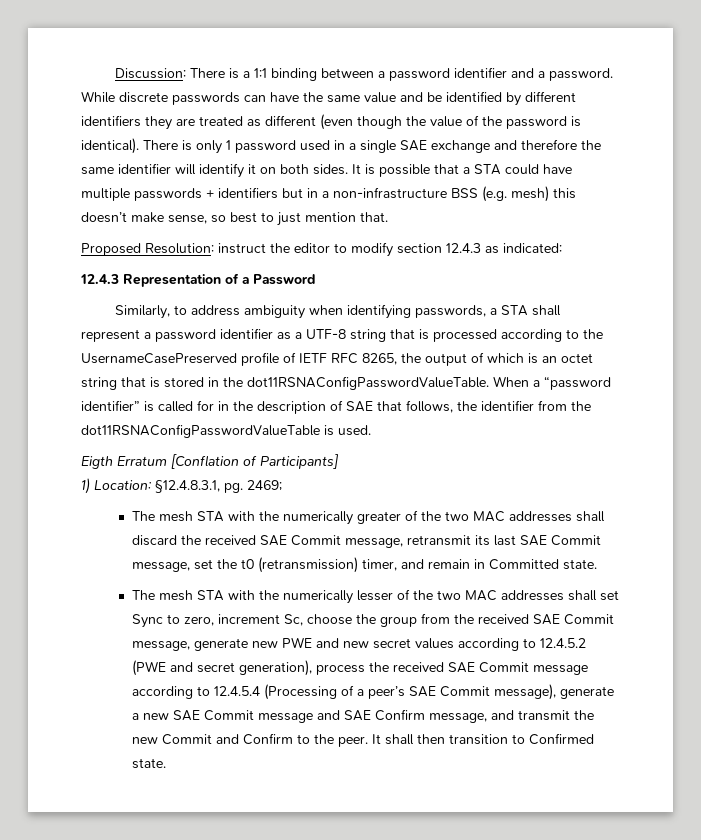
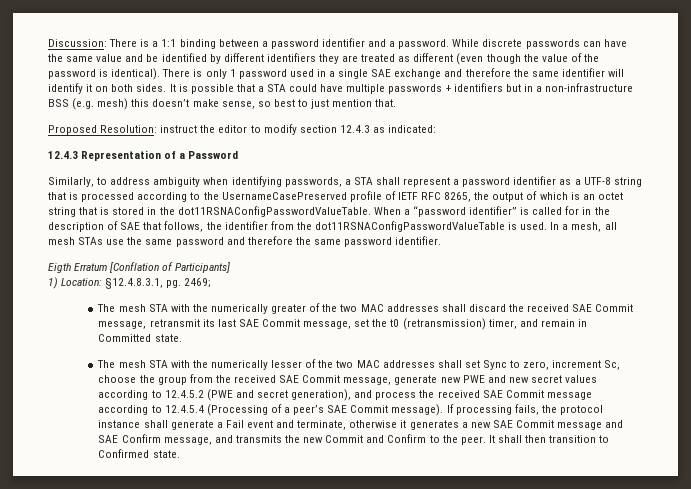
+ In a mesh, all mesh STAs use the same password and therefore the same password identifier.
- The mesh STA with the numerically lesser of the two MAC addresses shall set Sync to zero, increment Sc, choose the group from the received SAE Commit message, generate new PWE and new secret values according to 12.4.5.2 (PWE and secret generation), process the received SAE Commit message according to 12.4.5.4 (Processing of a peer’s SAE Commit message), generate a new SAE Commit message and SAE Confirm message, and transmit the new Commit and Confirm to the peer.
+ The mesh STA with the numerically lesser of the two MAC addresses shall set Sync to zero, increment Sc, choose the group from the received SAE Commit message, generate new PWE and new secret values according to 12.4.5.2 (PWE and secret generation), and process the received SAE Commit message according to 12.4.5.4 (Processing of a peer’s SAE Commit message). If processing fails, the protocol instance shall generate a Fail event and terminate, otherwise it generates a new SAE Commit message and SAE Confirm message, and transmits the new Commit and Confirm to the peer.

